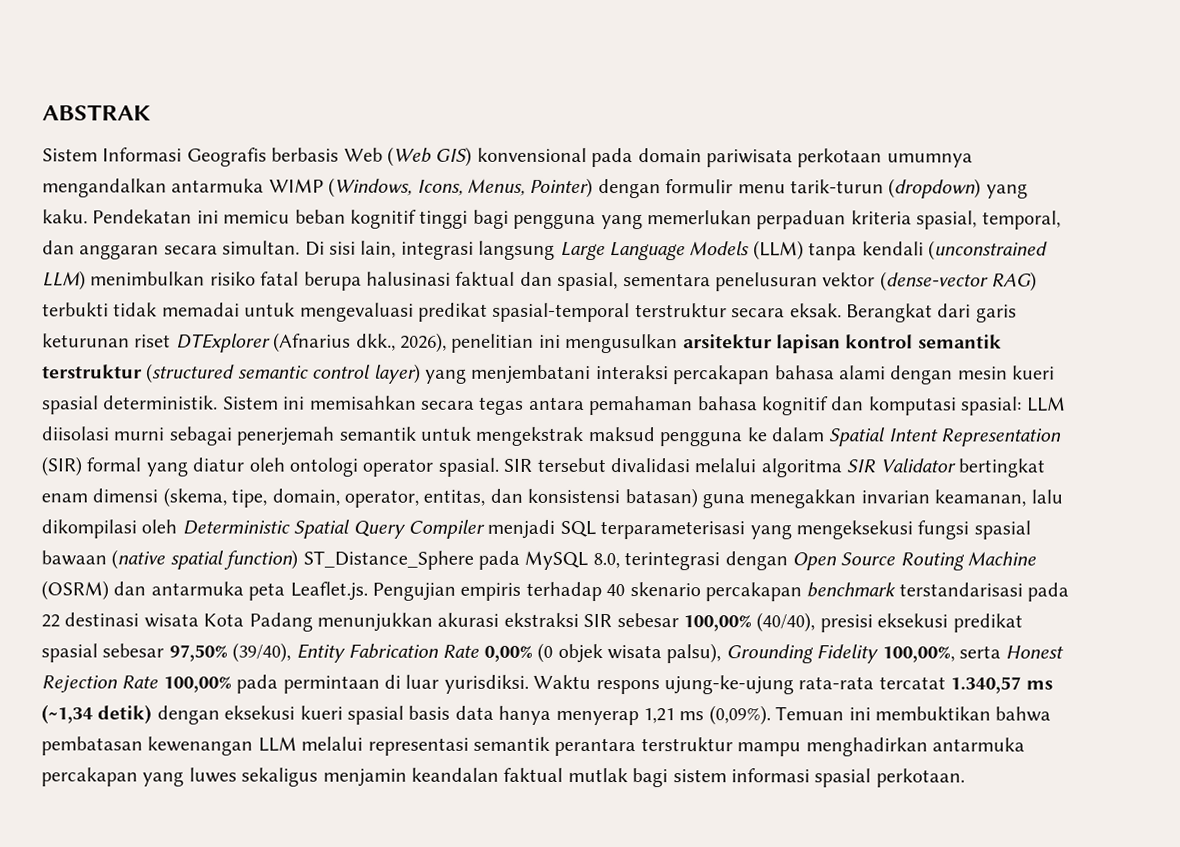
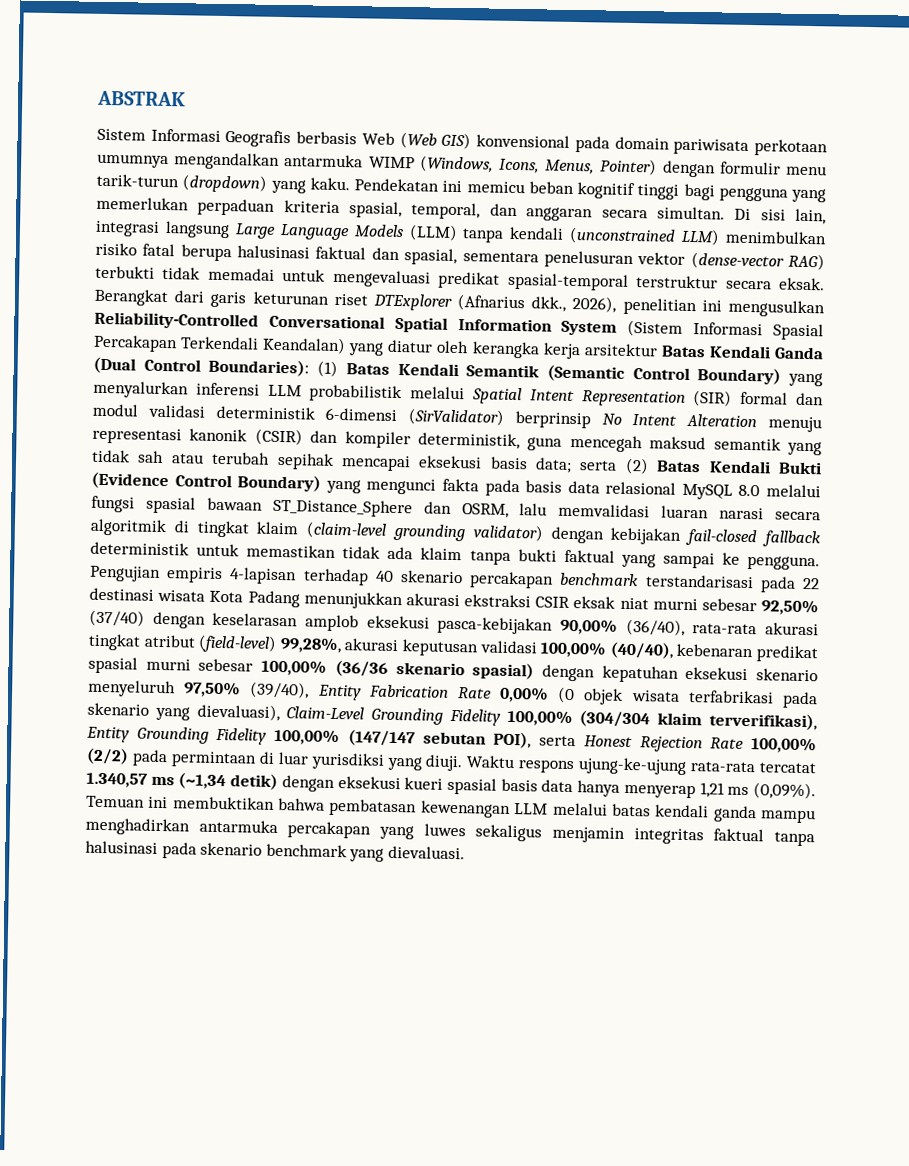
- Berangkat dari garis keturunan riset DTExplorer (Afnarius dkk., 2026), penelitian ini mengusulkan arsitektur lapisan kontrol semantik terstruktur (structured semantic control layer) yang menjembatani interaksi percakapan bahasa alami dengan mesin kueri spasial deterministik. Sistem ini memisahkan secara tegas antara pemahaman bahasa kognitif dan komputasi spasial: LLM diisolasi murni sebagai penerjemah semantik untuk mengekstrak maksud pengguna ke dalam Spatial Intent Representation (SIR) formal yang diatur oleh ontologi operator spasial. SIR tersebut divalidasi melalui algoritma SIR Validator bertingkat enam dimensi (skema, tipe, domain, operator, entitas, dan konsistensi batasan) guna menegakkan invarian keamanan, lalu dikompilasi oleh Deterministic Spatial Query Compiler menjadi SQL terparameterisasi yang mengeksekusi fungsi spasial bawaan (native spatial function) ST_Distance_Sphere pada MySQL 8.0, terintegrasi dengan Open Source Routing Machine (OSRM) dan antarmuka peta Leaflet.js. Pengujian empiris terhadap 40 skenario percakapan benchmark terstandarisasi pada 22 destinasi wisata Kota Padang menunjukkan akurasi ekstraksi SIR sebesar 100,00% (40/40), presisi eksekusi predikat spasial sebesar 97,50% (39/40), Entity Fabrication Rate 0,00% (0 objek wisata palsu), Grounding Fidelity 100,00%, serta Honest Rejection Rate 100,00% pada permintaan di luar yurisdiksi.
+ Berangkat dari garis keturunan riset DTExplorer (Afnarius dkk., 2026), penelitian ini mengusulkan Reliability-Controlled Conversational Spatial Information System (Sistem Informasi Spasial Percakapan Terkendali Keandalan) yang diatur oleh kerangka kerja arsitektur Batas Kendali Ganda (Dual Control Boundaries): (1) Batas Kendali Semantik (Semantic Control Boundary) yang menyalurkan inferensi LLM probabilistik melalui Spatial Intent Representation (SIR) formal dan modul validasi deterministik 6-dimensi (SirValidator) berprinsip No Intent Alteration menuju representasi kanonik (CSIR) dan kompiler deterministik, guna mencegah maksud semantik yang tidak sah atau terubah sepihak mencapai eksekusi basis data; serta (2) Batas Kendali Bukti (Evidence Control Boundary) yang mengunci fakta pada basis data relasional MySQL 8.0 melalui fungsi spasial bawaan ST_Distance_Sphere dan OSRM, lalu memvalidasi luaran narasi secara algoritmik di tingkat klaim (claim-level grounding validator) dengan kebijakan fail-closed fallback deterministik untuk memastikan tidak ada klaim tanpa bukti faktual yang sampai ke pengguna. Pengujian empiris 4-lapisan terhadap 40 skenario percakapan benchmark terstandarisasi pada 22 destinasi wisata Kota Padang menunjukkan akurasi ekstraksi CSIR eksak niat murni sebesar 92,50% (37/40) dengan keselarasan amplob eksekusi pasca-kebijakan 90,00% (36/40), rata-rata akurasi tingkat atribut (field-level) 99,28%, akurasi keputusan validasi 100,00% (40/40), kebenaran predikat spasial murni sebesar 100,00% (36/36 skenario spasial) dengan kepatuhan eksekusi skenario menyeluruh 97,50% (39/40), Entity Fabrication Rate 0,00% (0 objek wisata terfabrikasi pada skenario yang dievaluasi), Claim-Level Grounding Fidelity 100,00% (304/304 klaim terverifikasi), Entity Grounding Fidelity 100,00% (147/147 sebutan POI), serta Honest Rejection Rate 100,00% (2/2) pada permintaan di luar yurisdiksi yang diuji.
- Temuan ini membuktikan bahwa pembatasan kewenangan LLM melalui representasi semantik perantara terstruktur mampu menghadirkan antarmuka percakapan yang luwes sekaligus menjamin keandalan faktual mutlak bagi sistem informasi spasial perkotaan.
+ Temuan ini membuktikan bahwa pembatasan kewenangan LLM melalui batas kendali ganda mampu menghadirkan antarmuka percakapan yang luwes sekaligus menjamin integritas faktual tanpa halusinasi pada skenario benchmark yang dievaluasi.

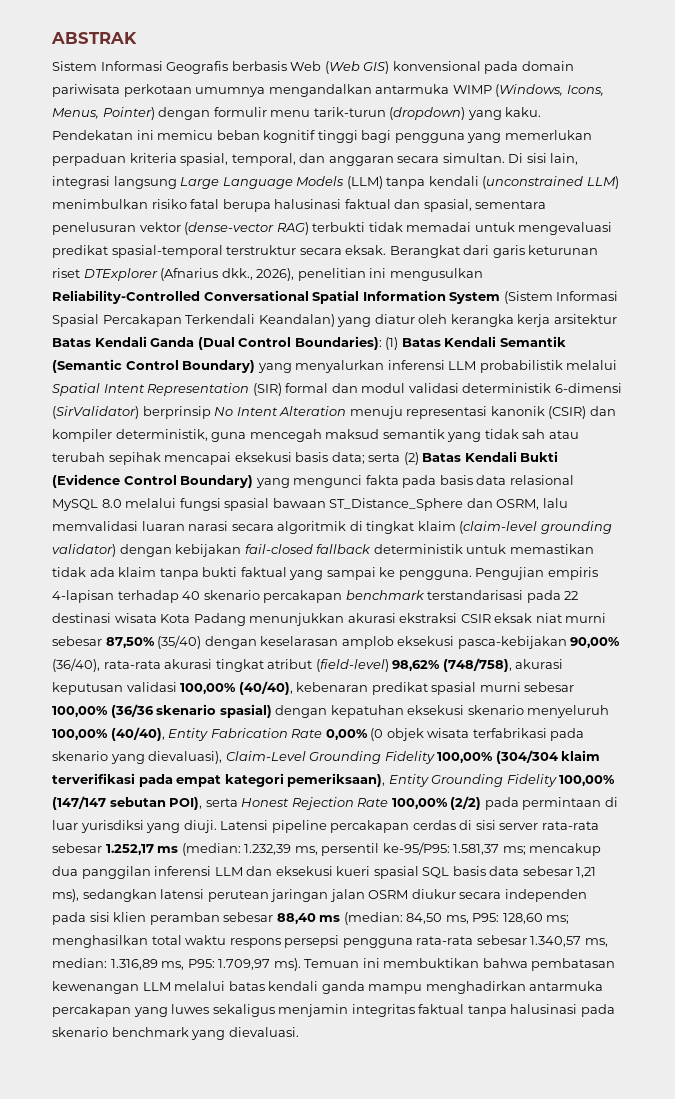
- Pengujian empiris 4-lapisan terhadap 40 skenario percakapan benchmark terstandarisasi pada 22 destinasi wisata Kota Padang menunjukkan akurasi ekstraksi CSIR eksak niat murni sebesar 92,50% (37/40) dengan keselarasan amplob eksekusi pasca-kebijakan 90,00% (36/40), rata-rata akurasi tingkat atribut (field-level) 99,28%, akurasi keputusan validasi 100,00% (40/40), kebenaran predikat spasial murni sebesar 100,00% (36/36 skenario spasial) dengan kepatuhan eksekusi skenario menyeluruh 97,50% (39/40), Entity Fabrication Rate 0,00% (0 objek wisata terfabrikasi pada skenario yang dievaluasi), Claim-Level Grounding Fidelity 100,00% (304/304 klaim terverifikasi), Entity Grounding Fidelity 100,00% (147/147 sebutan POI), serta Honest Rejection Rate 100,00% (2/2) pada permintaan di luar yurisdiksi yang diuji.
+ Pengujian empiris 4-lapisan terhadap 40 skenario percakapan benchmark terstandarisasi pada 22 destinasi wisata Kota Padang menunjukkan akurasi ekstraksi CSIR eksak niat murni sebesar 87,50% (35/40) dengan keselarasan amplob eksekusi pasca-kebijakan 90,00% (36/40), rata-rata akurasi tingkat atribut (field-level) 98,62% (748/758), akurasi keputusan validasi 100,00% (40/40), kebenaran predikat spasial murni sebesar 100,00% (36/36 skenario spasial) dengan kepatuhan eksekusi skenario menyeluruh 100,00% (40/40), Entity Fabrication Rate 0,00% (0 objek wisata terfabrikasi pada skenario yang dievaluasi), Claim-Level Grounding Fidelity 100,00% (304/304 klaim terverifikasi pada empat kategori pemeriksaan), Entity Grounding Fidelity 100,00% (147/147 sebutan POI), serta Honest Rejection Rate 100,00% (2/2) pada permintaan di luar yurisdiksi yang diuji.
- Waktu respons ujung-ke-ujung rata-rata tercatat 1.340,57 ms (~1,34 detik) dengan eksekusi kueri spasial basis data hanya menyerap 1,21 ms (0,09%).
+ Latensi pipeline percakapan cerdas di sisi server rata-rata sebesar 1.252,17 ms (median: 1.232,39 ms, persentil ke-95/P95: 1.581,37 ms; mencakup dua panggilan inferensi LLM dan eksekusi kueri spasial SQL basis data sebesar 1,21 ms), sedangkan latensi perutean jaringan jalan OSRM diukur secara independen pada sisi klien peramban sebesar 88,40 ms (median: 84,50 ms, P95: 128,60 ms; menghasilkan total waktu respons persepsi pengguna rata-rata sebesar 1.340,57 ms, median: 1.316,89 ms, P95: 1.709,97 ms).

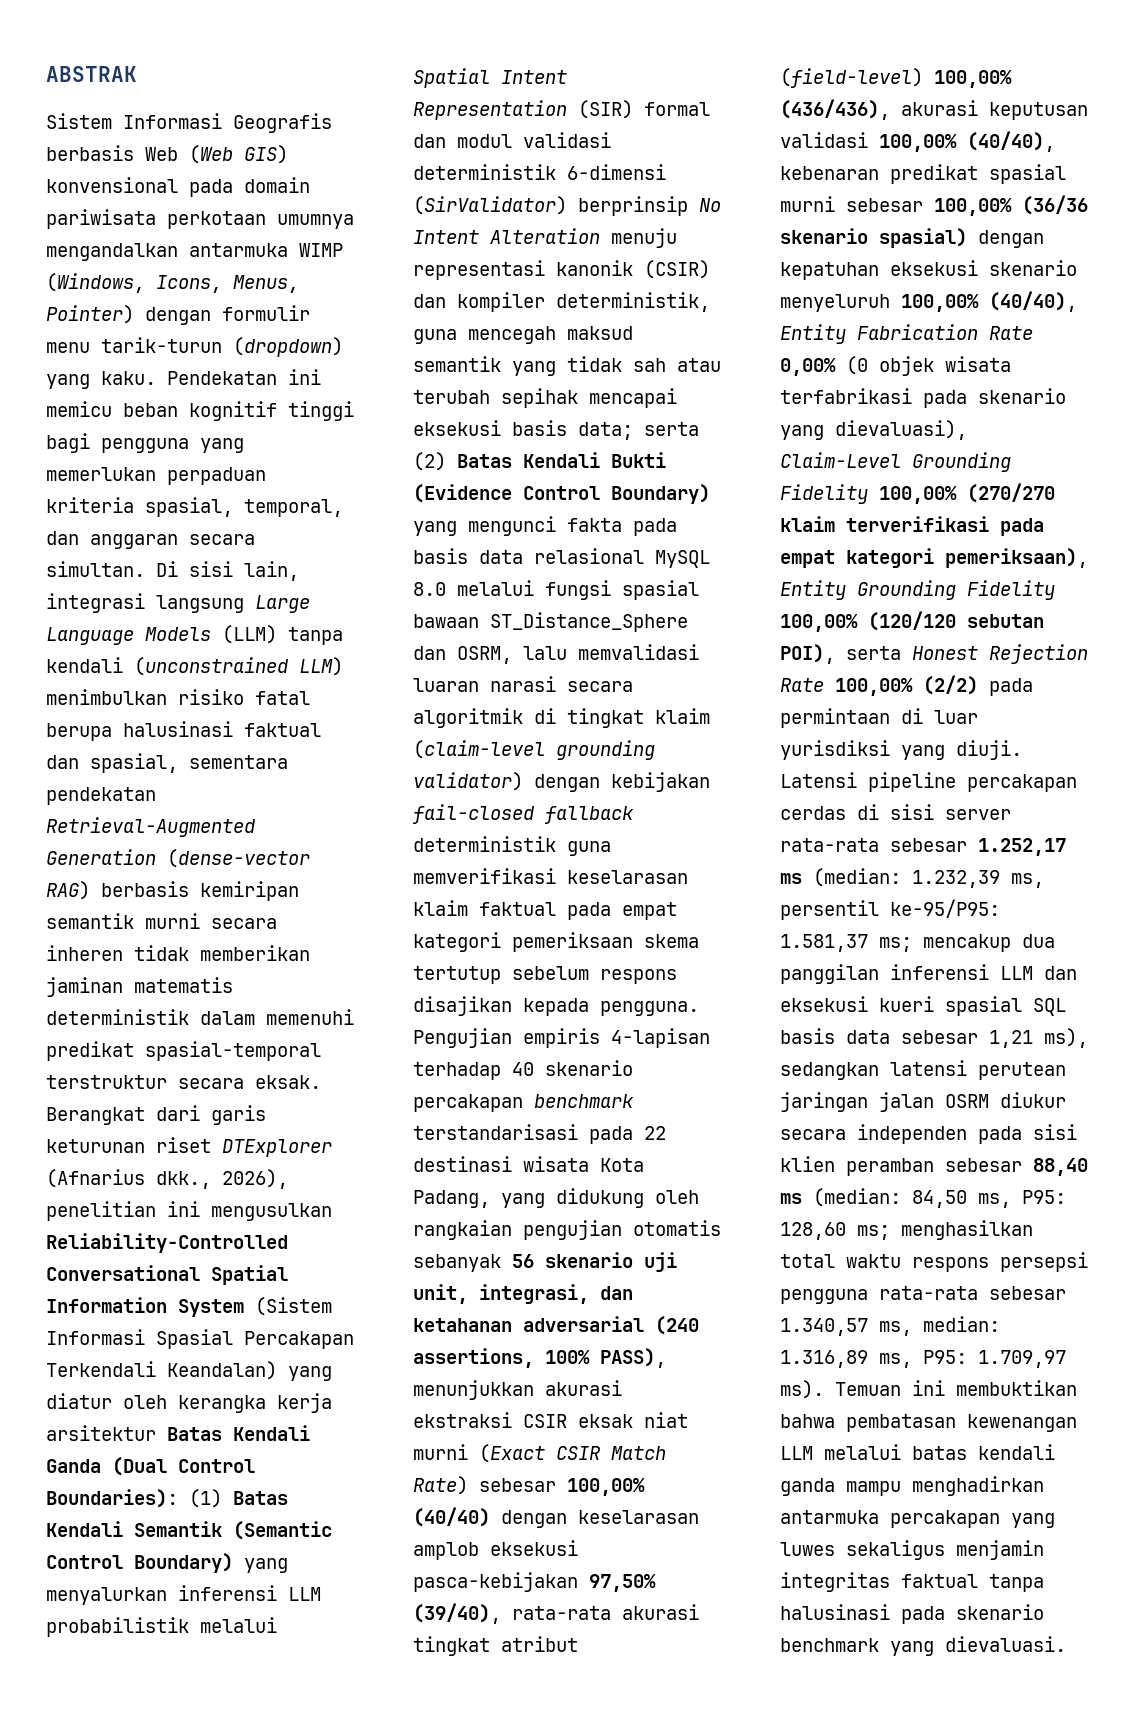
- Di sisi lain, integrasi langsung Large Language Models (LLM) tanpa kendali (unconstrained LLM) menimbulkan risiko fatal berupa halusinasi faktual dan spasial, sementara penelusuran vektor (dense-vector RAG) terbukti tidak memadai untuk mengevaluasi predikat spasial-temporal terstruktur secara eksak.
+ Di sisi lain, integrasi langsung Large Language Models (LLM) tanpa kendali (unconstrained LLM) menimbulkan risiko fatal berupa halusinasi faktual dan spasial, sementara pendekatan Retrieval-Augmented Generation (dense-vector RAG) berbasis kemiripan semantik murni secara inheren tidak memberikan jaminan matematis deterministik dalam memenuhi predikat spasial-temporal terstruktur secara eksak.
- serta (2) Batas Kendali Bukti (Evidence Control Boundary) yang mengunci fakta pada basis data relasional MySQL 8.0 melalui fungsi spasial bawaan ST_Distance_Sphere dan OSRM, lalu memvalidasi luaran narasi secara algoritmik di tingkat klaim (claim-level grounding validator) dengan kebijakan fail-closed fallback deterministik untuk memastikan tidak ada klaim tanpa bukti faktual yang sampai ke pengguna.
+ serta (2) Batas Kendali Bukti (Evidence Control Boundary) yang mengunci fakta pada basis data relasional MySQL 8.0 melalui fungsi spasial bawaan ST_Distance_Sphere dan OSRM, lalu memvalidasi luaran narasi secara algoritmik di tingkat klaim (claim-level grounding validator) dengan kebijakan fail-closed fallback deterministik guna memverifikasi keselarasan klaim faktual pada empat kategori pemeriksaan skema tertutup sebelum respons disajikan kepada pengguna.
- Pengujian empiris 4-lapisan terhadap 40 skenario percakapan benchmark terstandarisasi pada 22 destinasi wisata Kota Padang menunjukkan akurasi ekstraksi CSIR eksak niat murni sebesar 87,50% (35/40) dengan keselarasan amplob eksekusi pasca-kebijakan 90,00% (36/40), rata-rata akurasi tingkat atribut (field-level) 98,62% (748/758), akurasi keputusan validasi 100,00% (40/40), kebenaran predikat spasial murni sebesar 100,00% (36/36 skenario spasial) dengan kepatuhan eksekusi skenario menyeluruh 100,00% (40/40), Entity Fabrication Rate 0,00% (0 objek wisata terfabrikasi pada skenario yang dievaluasi), Claim-Level Grounding Fidelity 100,00% (304/304 klaim terverifikasi pada empat kategori pemeriksaan), Entity Grounding Fidelity 100,00% (147/147 sebutan POI), serta Honest Rejection Rate 100,00% (2/2) pada permintaan di luar yurisdiksi yang diuji.
+ Pengujian empiris 4-lapisan terhadap 40 skenario percakapan benchmark terstandarisasi pada 22 destinasi wisata Kota Padang, yang didukung oleh rangkaian pengujian otomatis sebanyak 56 skenario uji unit, integrasi, dan ketahanan adversarial (240 assertions, 100% PASS), menunjukkan akurasi ekstraksi CSIR eksak niat murni (Exact CSIR Match Rate) sebesar 100,00% (40/40) dengan keselarasan amplob eksekusi pasca-kebijakan 97,50% (39/40), rata-rata akurasi tingkat atribut (field-level) 100,00% (436/436), akurasi keputusan validasi 100,00% (40/40), kebenaran predikat spasial murni sebesar 100,00% (36/36 skenario spasial) dengan kepatuhan eksekusi skenario menyeluruh 100,00% (40/40), Entity Fabrication Rate 0,00% (0 objek wisata terfabrikasi pada skenario yang dievaluasi), Claim-Level Grounding Fidelity 100,00% (270/270 klaim terverifikasi pada empat kategori pemeriksaan), Entity Grounding Fidelity 100,00% (120/120 sebutan POI), serta Honest Rejection Rate 100,00% (2/2) pada permintaan di luar yurisdiksi yang diuji.

